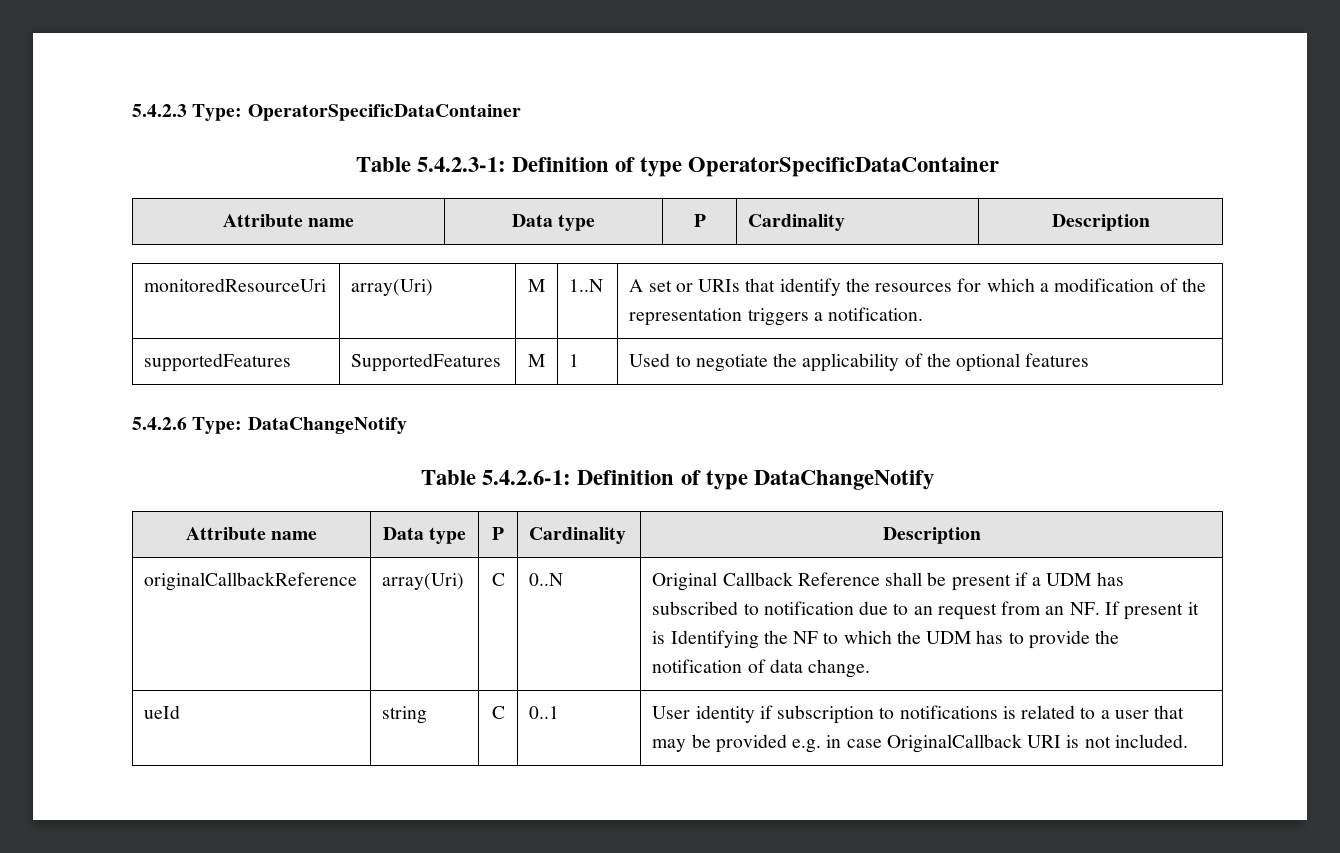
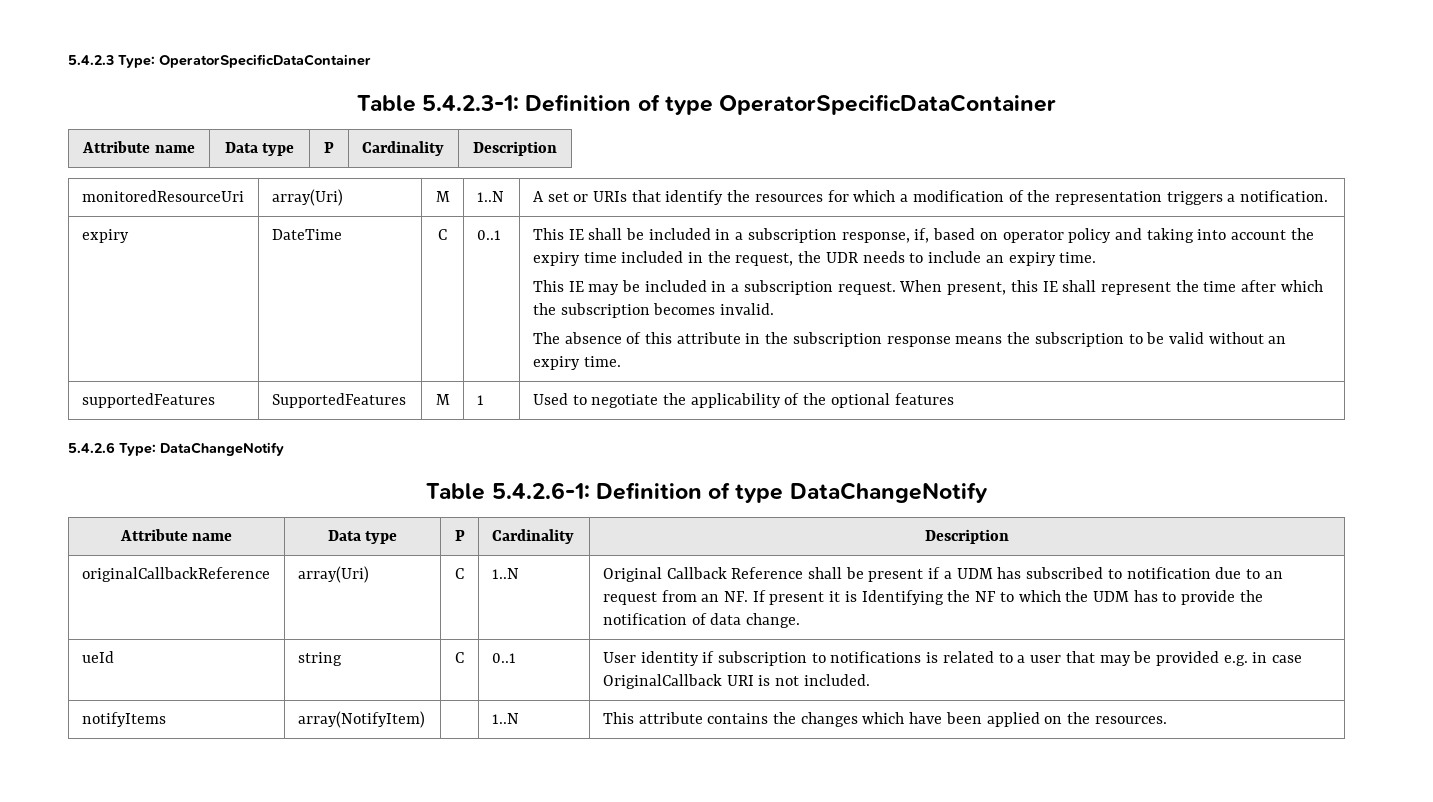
+ expiry | DateTime | C | 0..1 | This IE shall be included in a subscription response, if, based on operator policy and taking into account the expiry time included in the request, the UDR needs to include an expiry time.
+ This IE may be included in a subscription request. When present, this IE shall represent the time after which the subscription becomes invalid.
+ The absence of this attribute in the subscription response means the subscription to be valid without an expiry time.
- C | 0..N
+ C | 1..N
+ notifyItems | array(NotifyItem) | | 1..N | This attribute contains the changes which have been applied on the resources.

